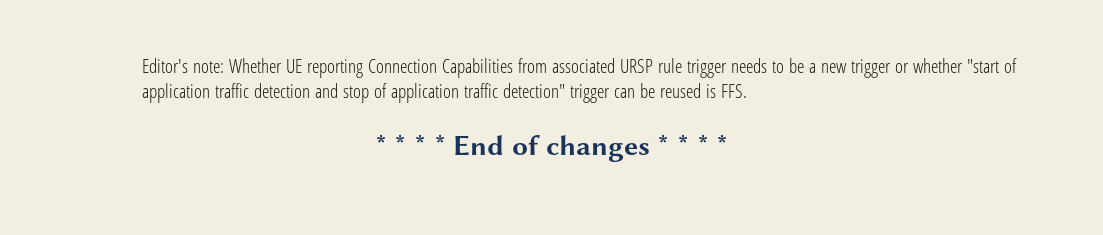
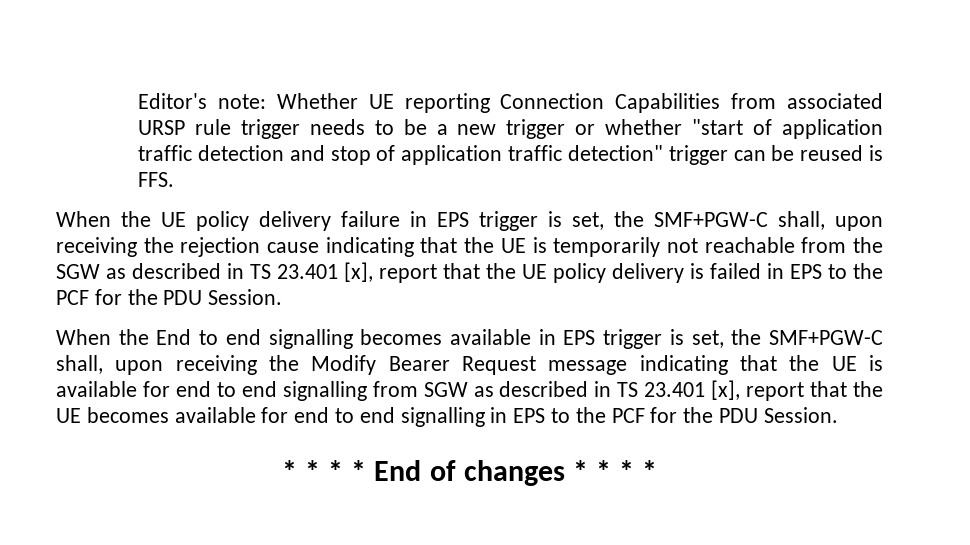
+ When the UE policy delivery failure in EPS trigger is set, the SMF+PGW-C shall, upon receiving the rejection cause indicating that the UE is temporarily not reachable from the SGW as described in TS 23.401 [x], report that the UE policy delivery is failed in EPS to the PCF for the PDU Session.
+ When the End to end signalling becomes available in EPS trigger is set, the SMF+PGW-C shall, upon receiving the Modify Bearer Request message indicating that the UE is available for end to end signalling from SGW as described in TS 23.401 [x], report that the UE becomes available for end to end signalling in EPS to the PCF for the PDU Session.

